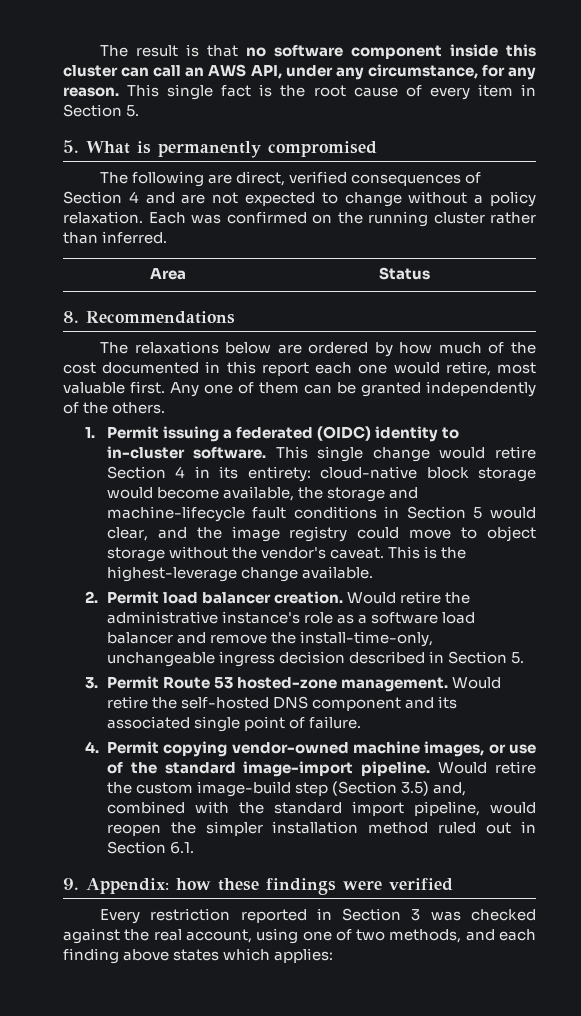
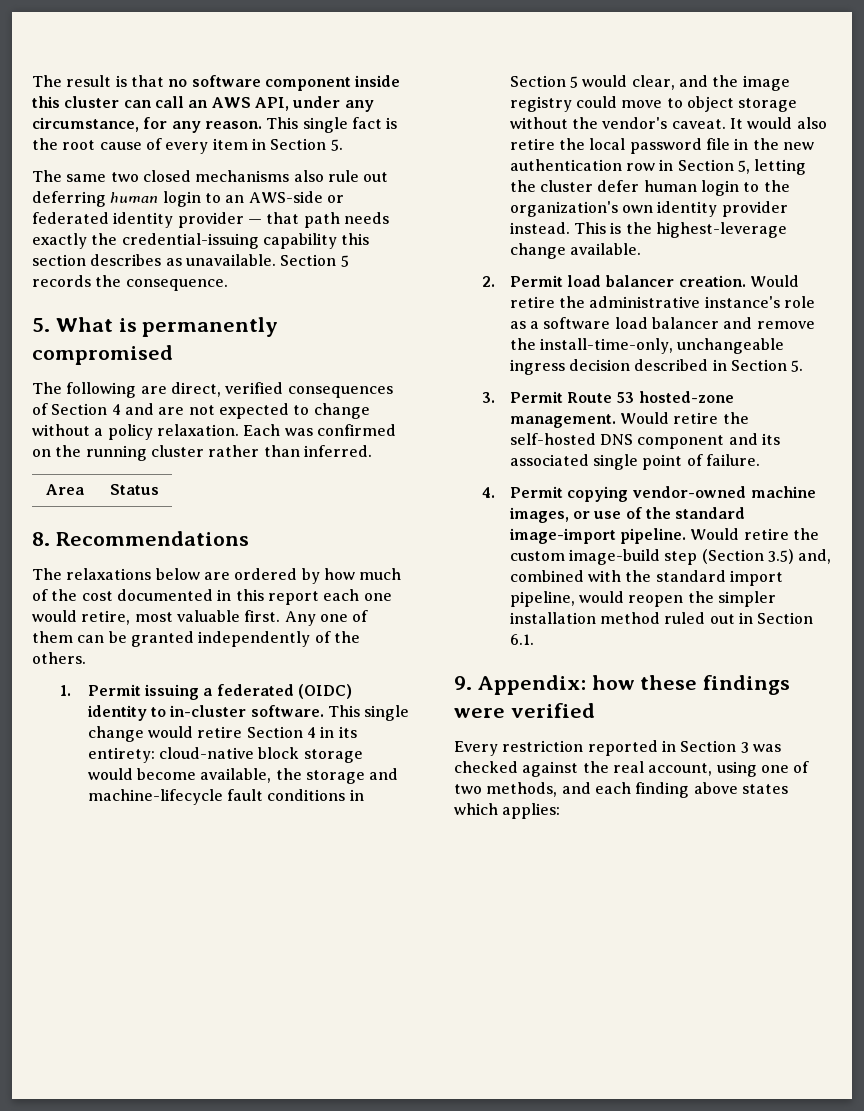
+ The same two closed mechanisms also rule out deferring human login to an AWS-side or federated identity provider — that path needs exactly the credential-issuing capability this section describes as unavailable. Section 5 records the consequence.
+ It would also retire the local password file in the new authentication row in Section 5, letting the cluster defer human login to the organization's own identity provider instead.

